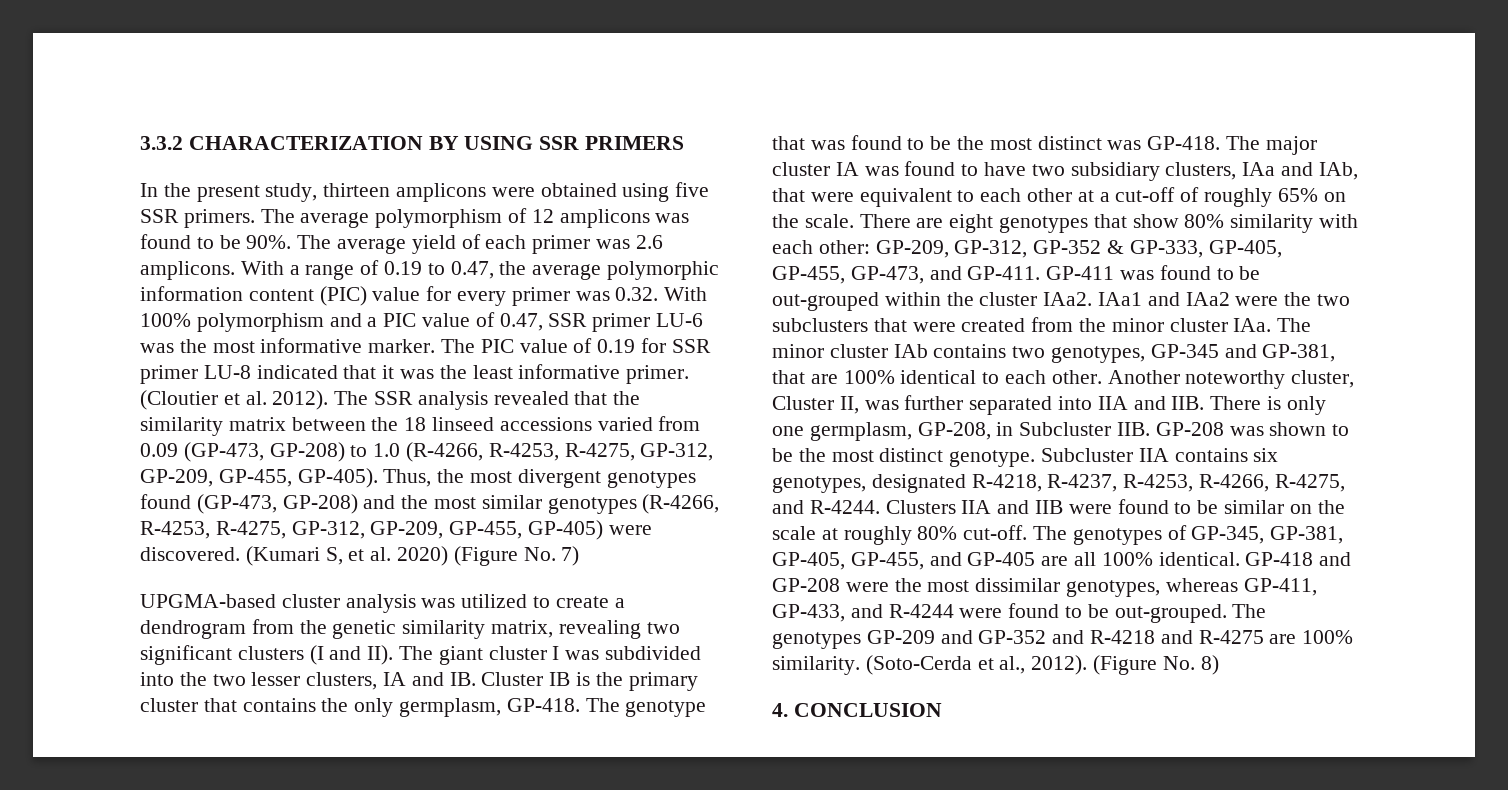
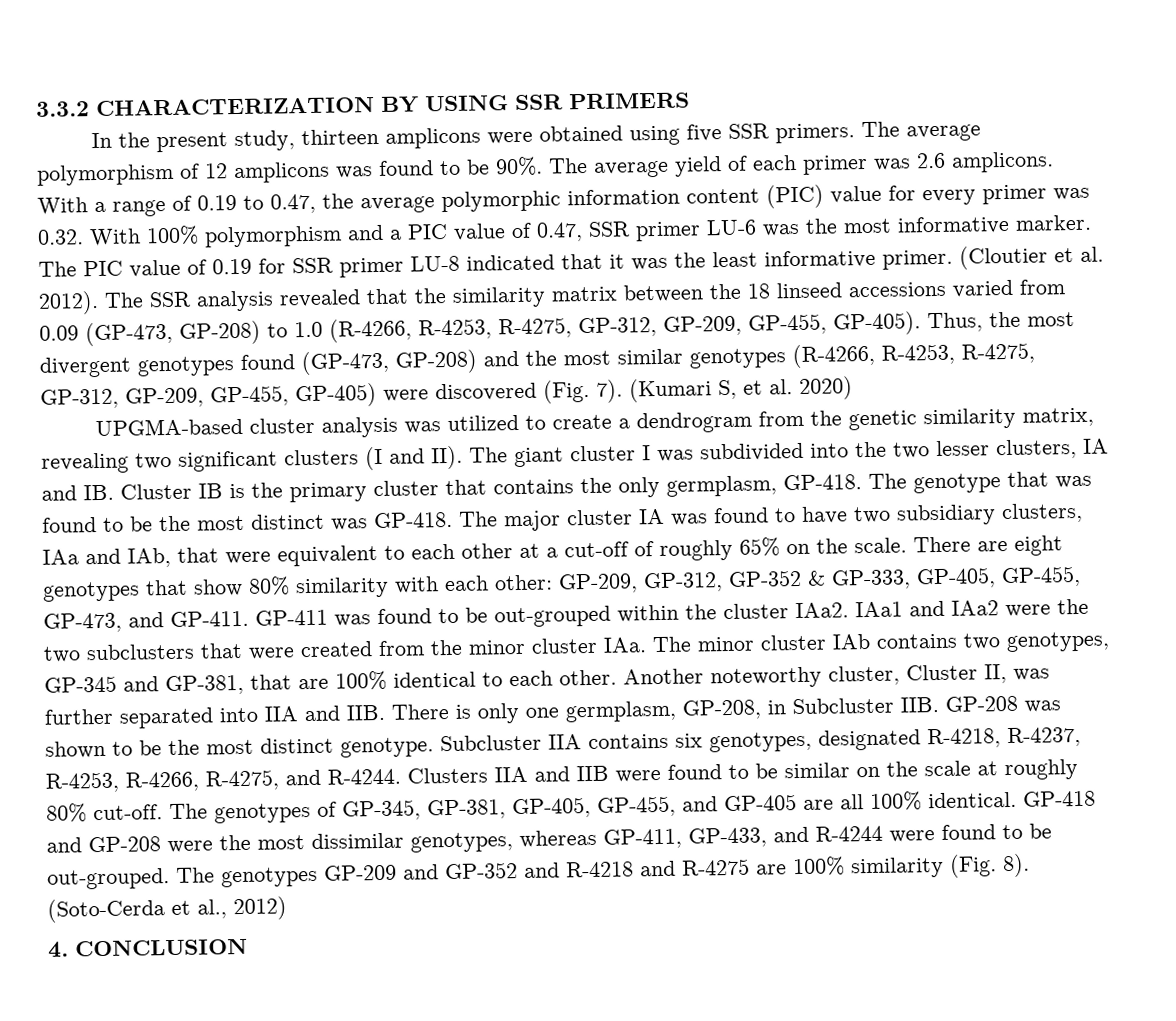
- Thus, the most divergent genotypes found (GP-473, GP-208) and the most similar genotypes (R-4266, R-4253, R-4275, GP-312, GP-209, GP-455, GP-405) were discovered.
+ Thus, the most divergent genotypes found (GP-473, GP-208) and the most similar genotypes (R-4266, R-4253, R-4275, GP-312, GP-209, GP-455, GP-405) were discovered (Fig. 7).
- (Kumari S, et al. 2020) (Figure No. 7)
+ (Kumari S, et al. 2020)
- The genotypes GP-209 and GP-352 and R-4218 and R-4275 are 100% similarity. (Soto-Cerda et al., 2012). (Figure No. 8)
+ The genotypes GP-209 and GP-352 and R-4218 and R-4275 are 100% similarity (Fig. 8). (Soto-Cerda et al., 2012)

